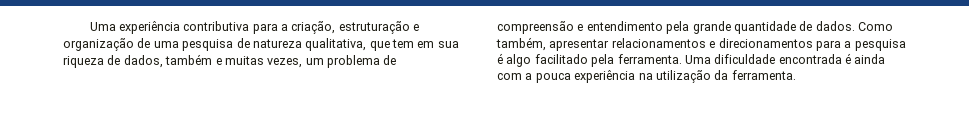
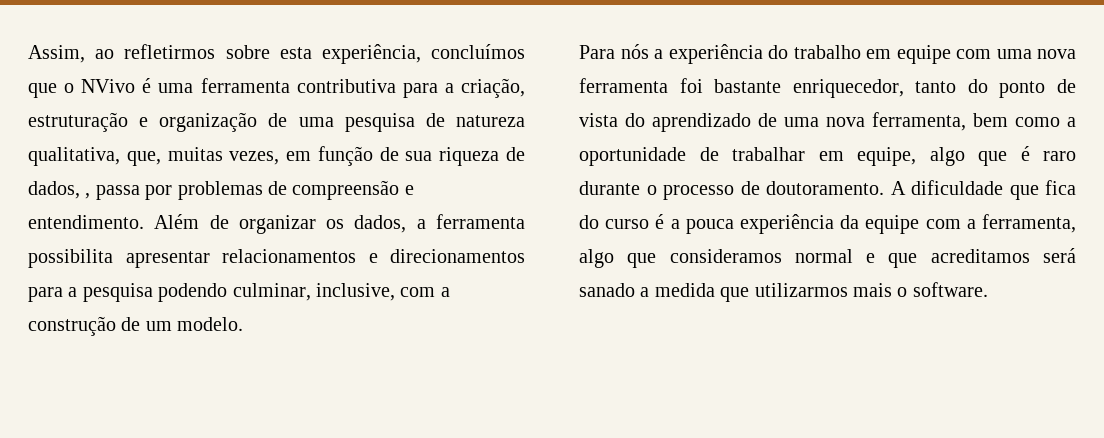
- Uma experiência contributiva para a criação, estruturação e organização de uma pesquisa de natureza qualitativa, que tem em sua riqueza de dados, também e muitas vezes, um problema de compreensão e entendimento pela grande quantidade de dados. Como também, apresentar relacionamentos e direcionamentos para a pesquisa é algo facilitado pela ferramenta. Uma dificuldade encontrada é ainda com a pouca experiência na utilização da ferramenta.
+ Assim, ao refletirmos sobre esta experiência, concluímos que o NVivo é uma ferramenta contributiva para a criação, estruturação e organização de uma pesquisa de natureza qualitativa, que, muitas vezes, em função de sua riqueza de dados, , passa por problemas de compreensão e entendimento. Além de organizar os dados, a ferramenta possibilita apresentar relacionamentos e direcionamentos para a pesquisa podendo culminar, inclusive, com a construção de um modelo.
+ Para nós a experiência do trabalho em equipe com uma nova ferramenta foi bastante enriquecedor, tanto do ponto de vista do aprendizado de uma nova ferramenta, bem como a oportunidade de trabalhar em equipe, algo que é raro durante o processo de doutoramento. A dificuldade que fica do curso é a pouca experiência da equipe com a ferramenta, algo que consideramos normal e que acreditamos será sanado a medida que utilizarmos mais o software.

